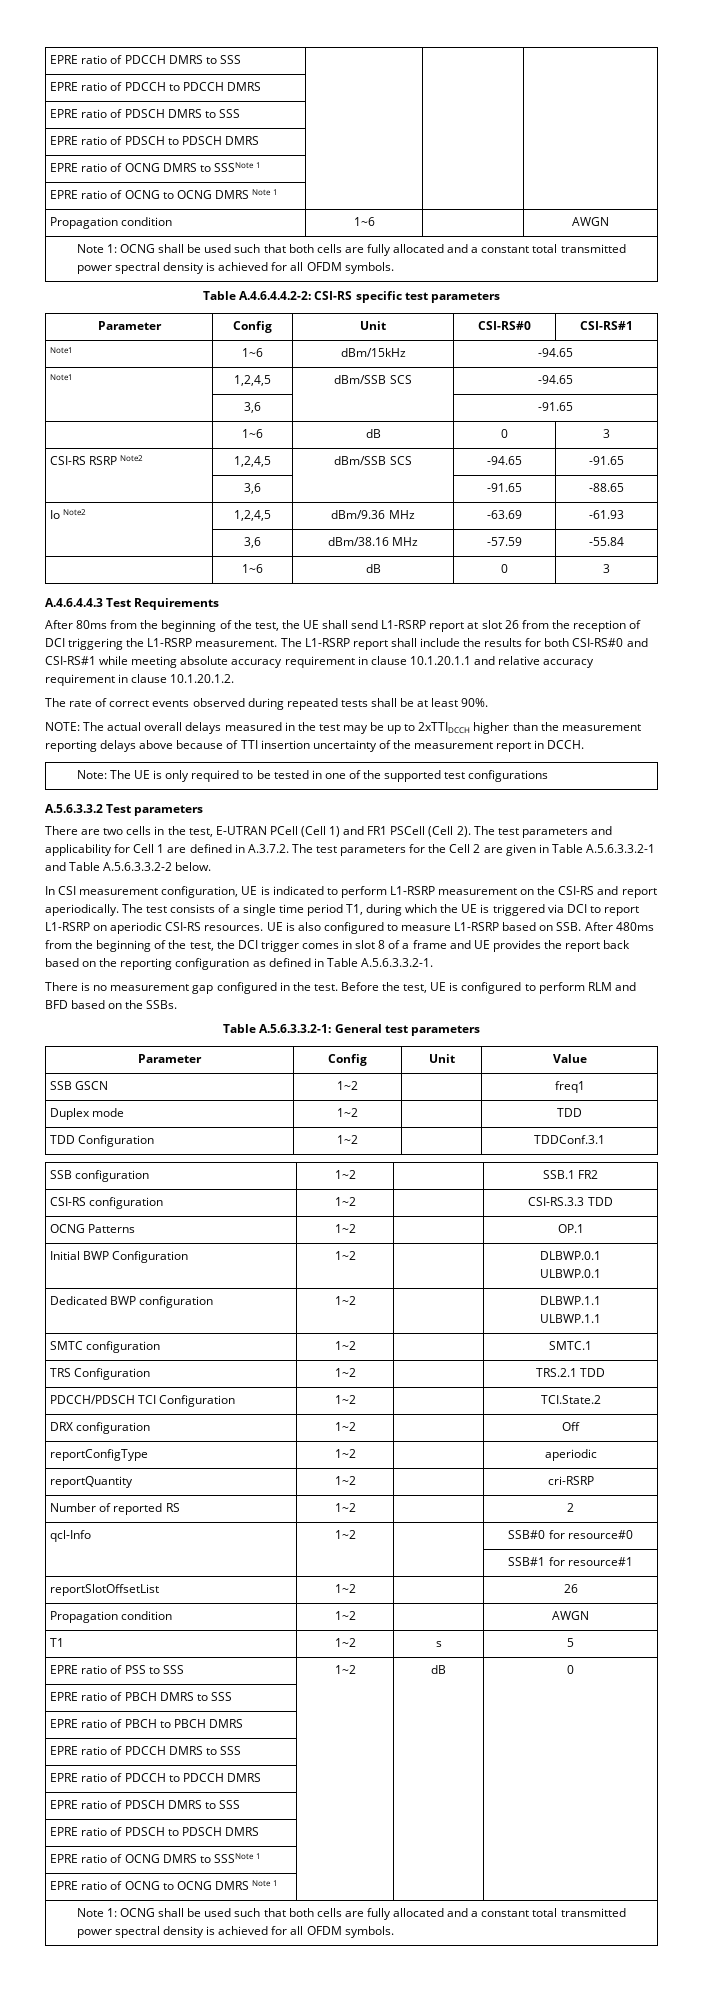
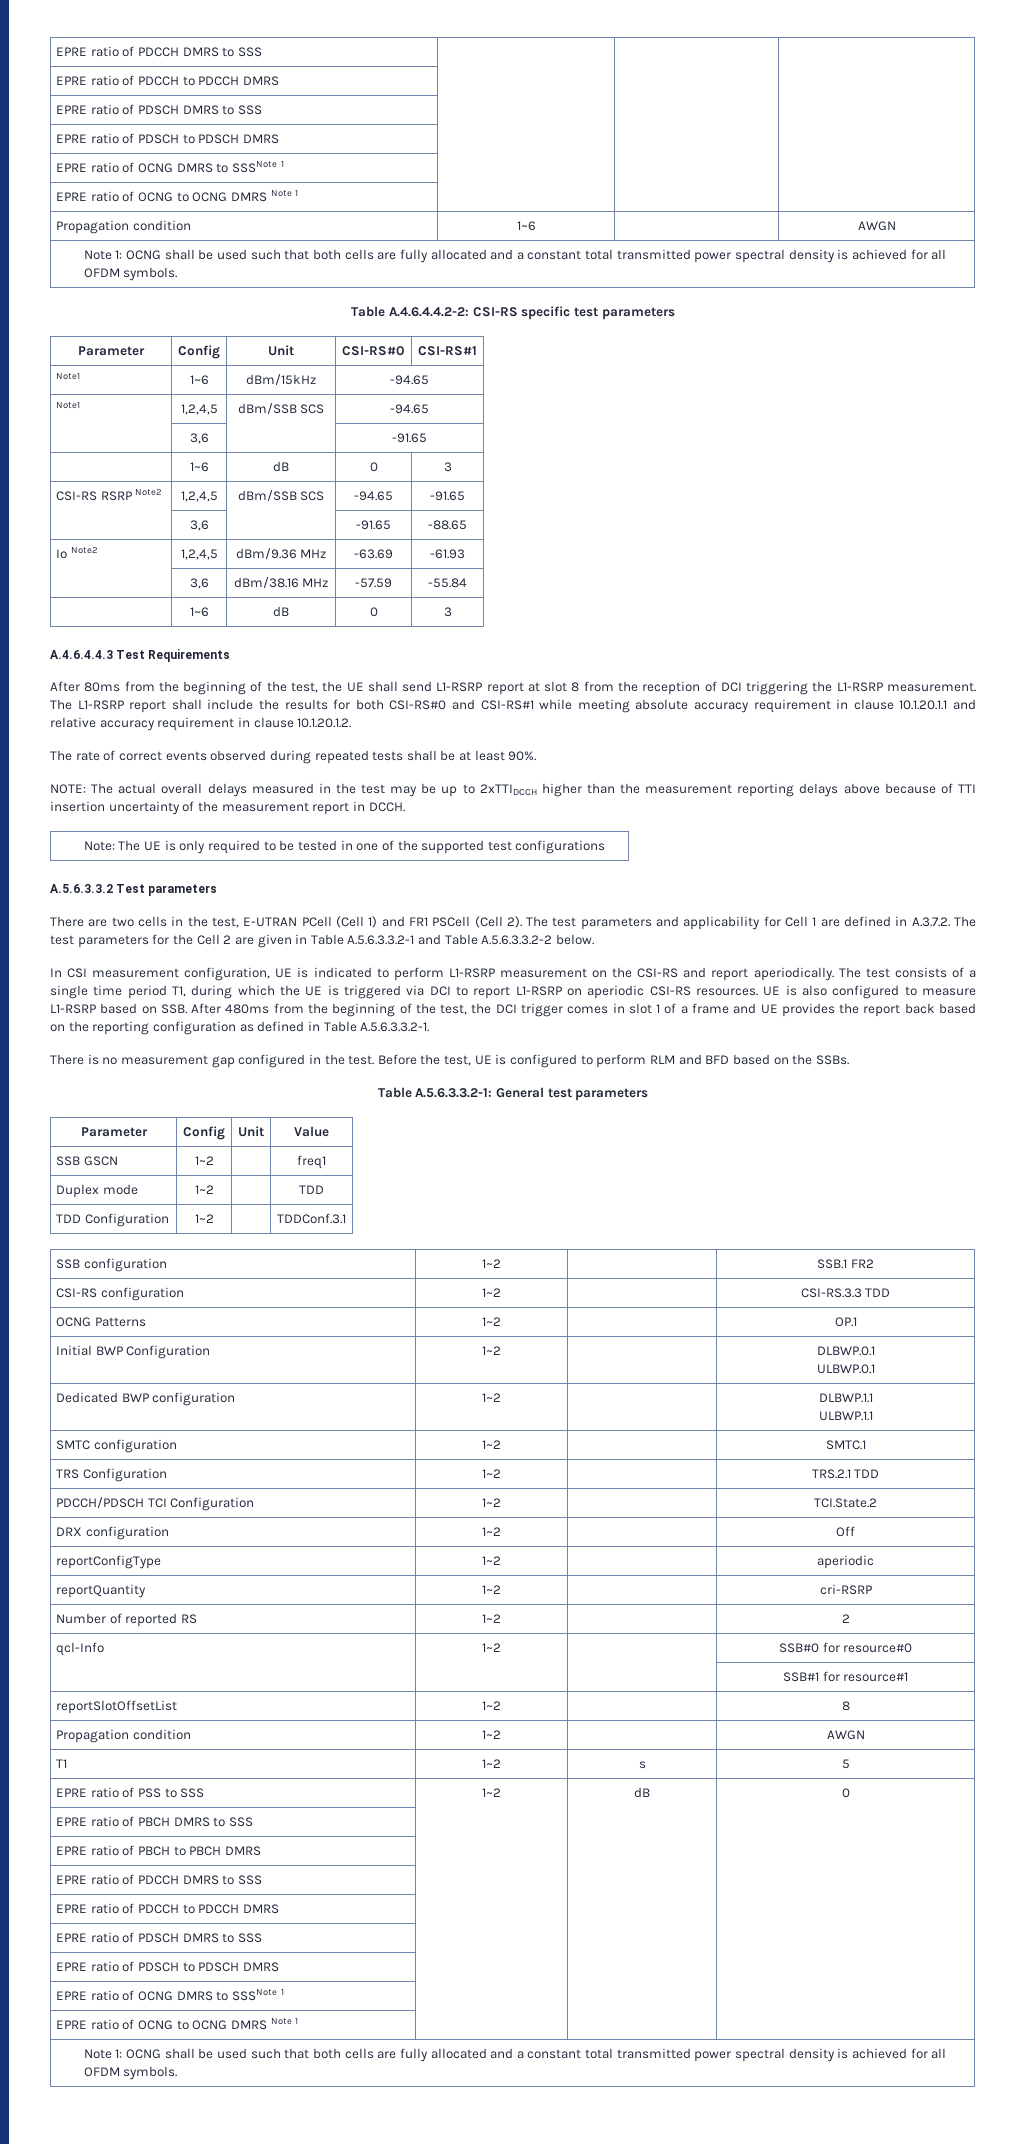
- After 80ms from the beginning of the test, the UE shall send L1-RSRP report at slot 26 from the reception of DCI triggering the L1-RSRP measurement.
+ After 80ms from the beginning of the test, the UE shall send L1-RSRP report at slot 8 from the reception of DCI triggering the L1-RSRP measurement.
- UE is also configured to measure L1-RSRP based on SSB. After 480ms from the beginning of the test, the DCI trigger comes in slot 8 of a frame and UE provides the report back based on the reporting configuration as defined in Table A.5.6.3.3.2-1.
+ UE is also configured to measure L1-RSRP based on SSB. After 480ms from the beginning of the test, the DCI trigger comes in slot 1 of a frame and UE provides the report back based on the reporting configuration as defined in Table A.5.6.3.3.2-1.
- reportSlotOffsetList | 1~2 | | 26
+ reportSlotOffsetList | 1~2 | | 8

